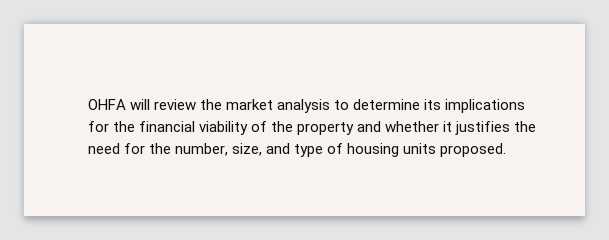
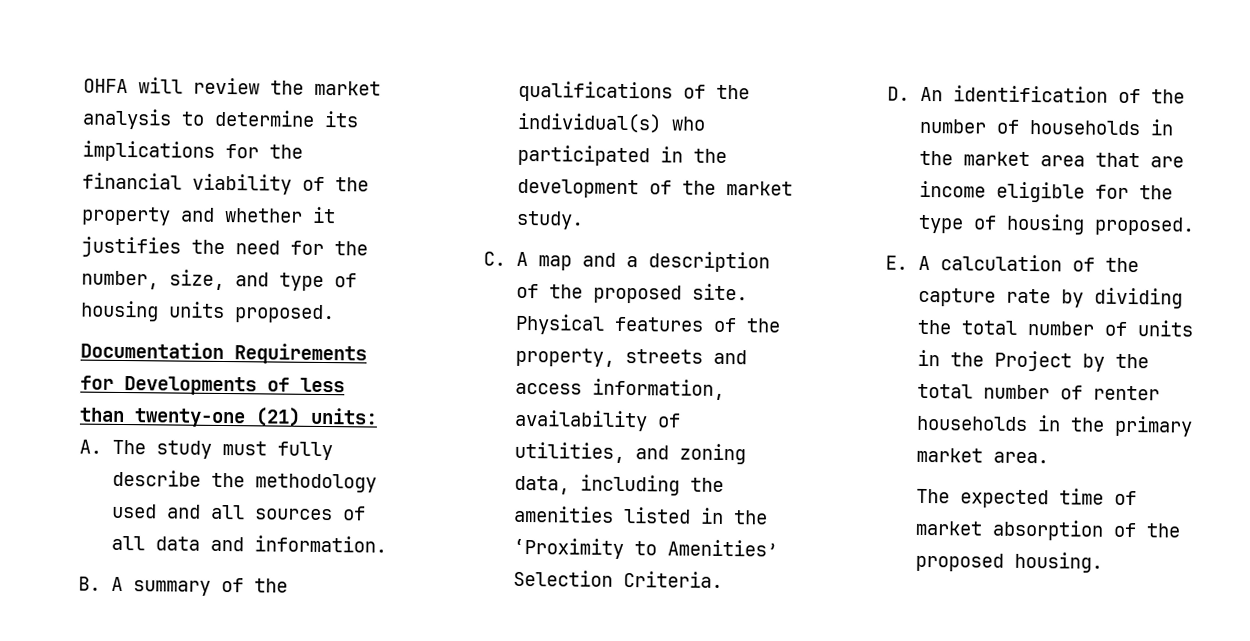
+ Documentation Requirements for Developments of less than twenty-one (21) units:
+ A. The study must fully describe the methodology used and all sources of all data and information.
+ B. A summary of the qualifications of the individual(s) who participated in the development of the market study.
+ C. A map and a description of the proposed site. Physical features of the property, streets and access information, availability of utilities, and zoning data, including the amenities listed in the ‘Proximity to Amenities’ Selection Criteria.
+ D. An identification of the number of households in the market area that are income eligible for the type of housing proposed.
+ E. A calculation of the capture rate by dividing the total number of units in the Project by the total number of renter households in the primary market area.
+ The expected time of market absorption of the proposed housing.

